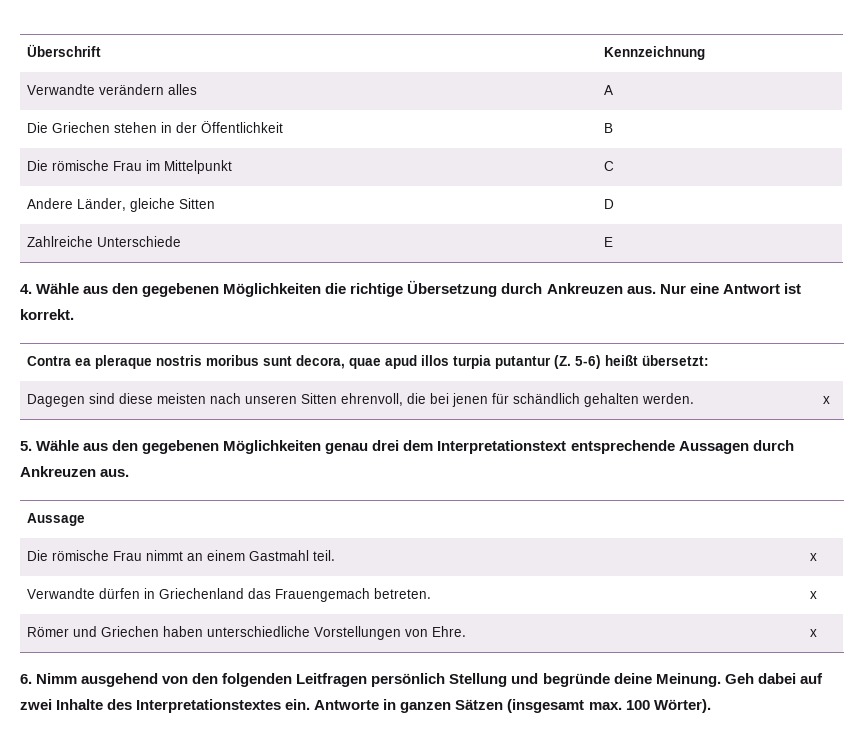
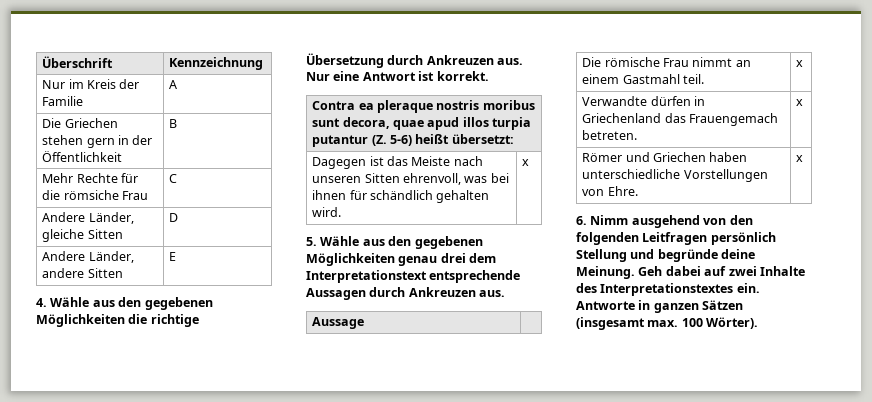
- Verwandte verändern alles | A
+ Nur im Kreis der Familie | A
- Die Griechen stehen in der Öffentlichkeit | B
+ Die Griechen stehen gern in der Öffentlichkeit | B
- Die römische Frau im Mittelpunkt | C
+ Mehr Rechte für die römsiche Frau | C
- Zahlreiche Unterschiede | E
+ Andere Länder, andere Sitten | E
- Dagegen sind diese meisten nach unseren Sitten ehrenvoll, die bei jenen für schändlich gehalten werden. | x
+ Dagegen ist das Meiste nach unseren Sitten ehrenvoll, was bei ihnen für schändlich gehalten wird. | x

